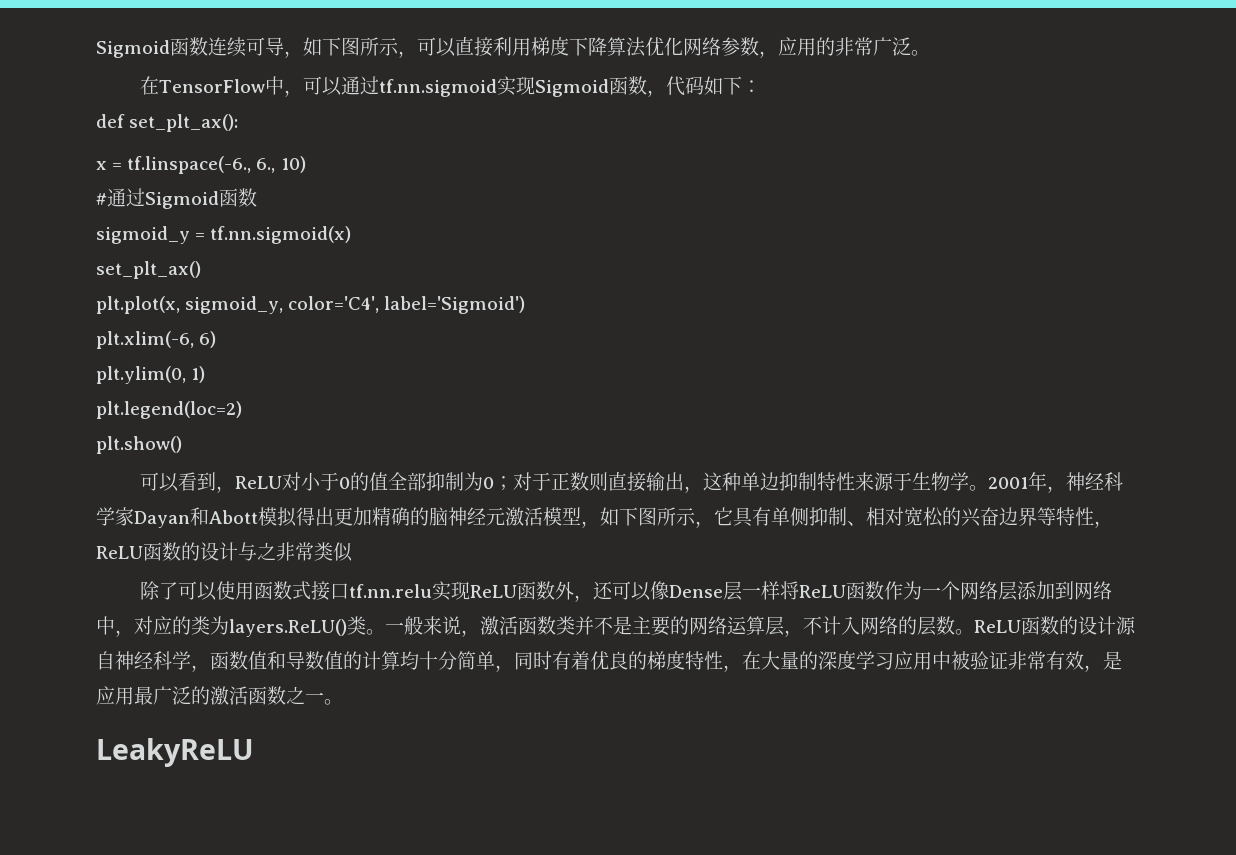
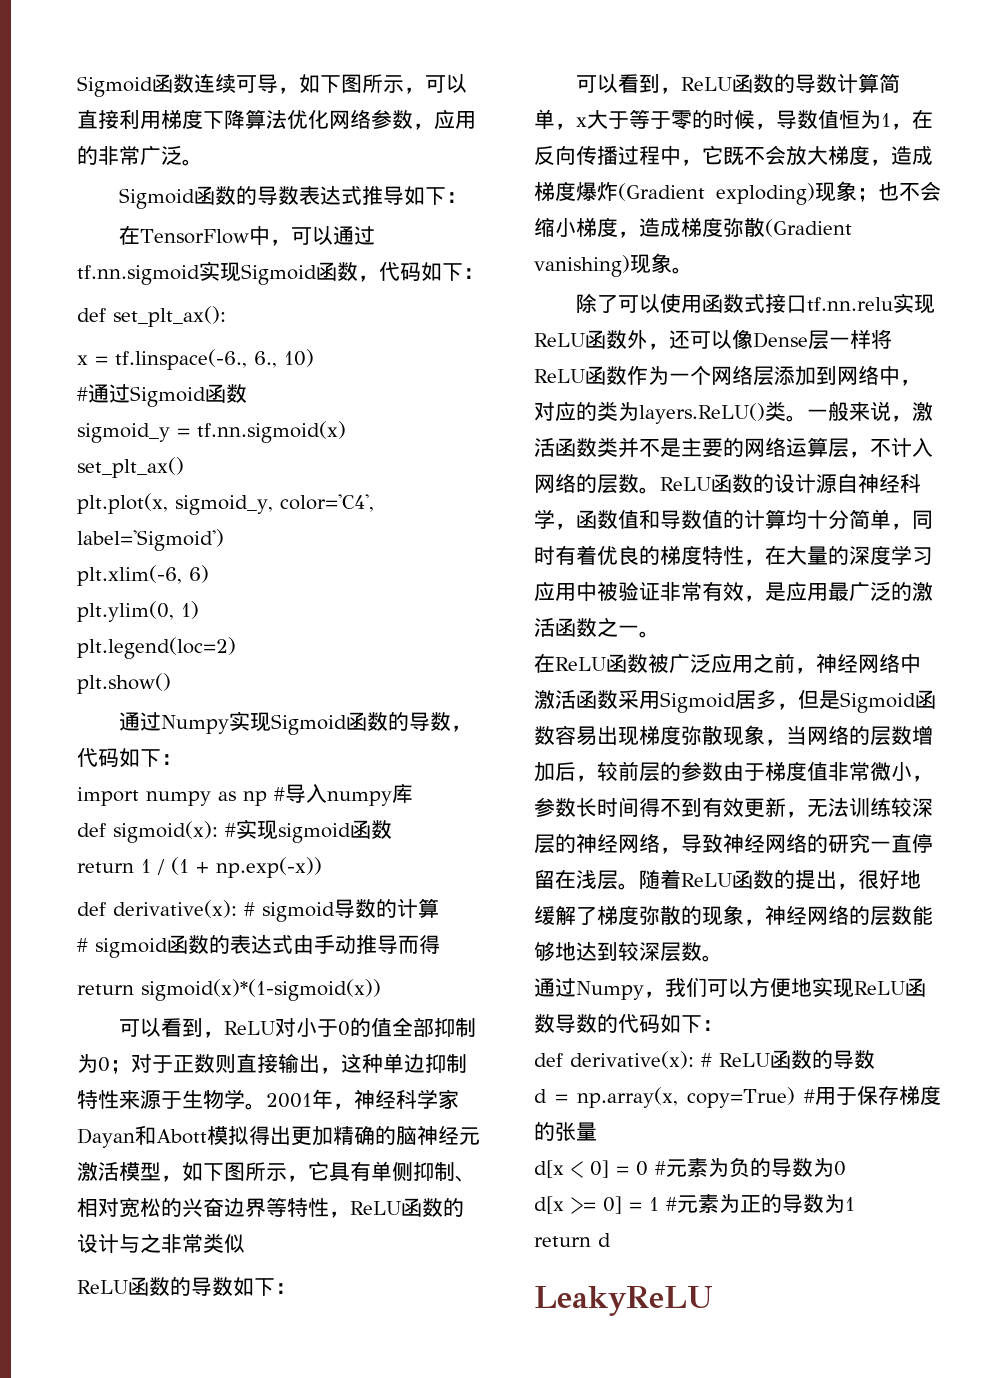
+ Sigmoid函数的导数表达式推导如下：
+ 通过Numpy实现Sigmoid函数的导数，代码如下：
+ import numpy as np #导入numpy库
+ def sigmoid(x): #实现sigmoid函数
+ return 1 / (1 + np.exp(-x))
+ def derivative(x): # sigmoid导数的计算
+ # sigmoid函数的表达式由手动推导而得
+ return sigmoid(x)*(1-sigmoid(x))
+ ReLU函数的导数如下：
+ 可以看到，ReLU函数的导数计算简单，x大于等于零的时候，导数值恒为1，在反向传播过程中，它既不会放大梯度，造成梯度爆炸(Gradient exploding)现象；也不会缩小梯度，造成梯度弥散(Gradient vanishing)现象。
+ 在ReLU函数被广泛应用之前，神经网络中激活函数采用Sigmoid居多，但是Sigmoid函数容易出现梯度弥散现象，当网络的层数增加后，较前层的参数由于梯度值非常微小，参数长时间得不到有效更新，无法训练较深层的神经网络，导致神经网络的研究一直停留在浅层。随着ReLU函数的提出，很好地缓解了梯度弥散的现象，神经网络的层数能够地达到较深层数。
+ 通过Numpy，我们可以方便地实现ReLU函数导数的代码如下：
+ def derivative(x): # ReLU函数的导数
+ d = np.array(x, copy=True) #用于保存梯度的张量
+ d[x < 0] = 0 #元素为负的导数为0
+ d[x >= 0] = 1 #元素为正的导数为1
+ return d

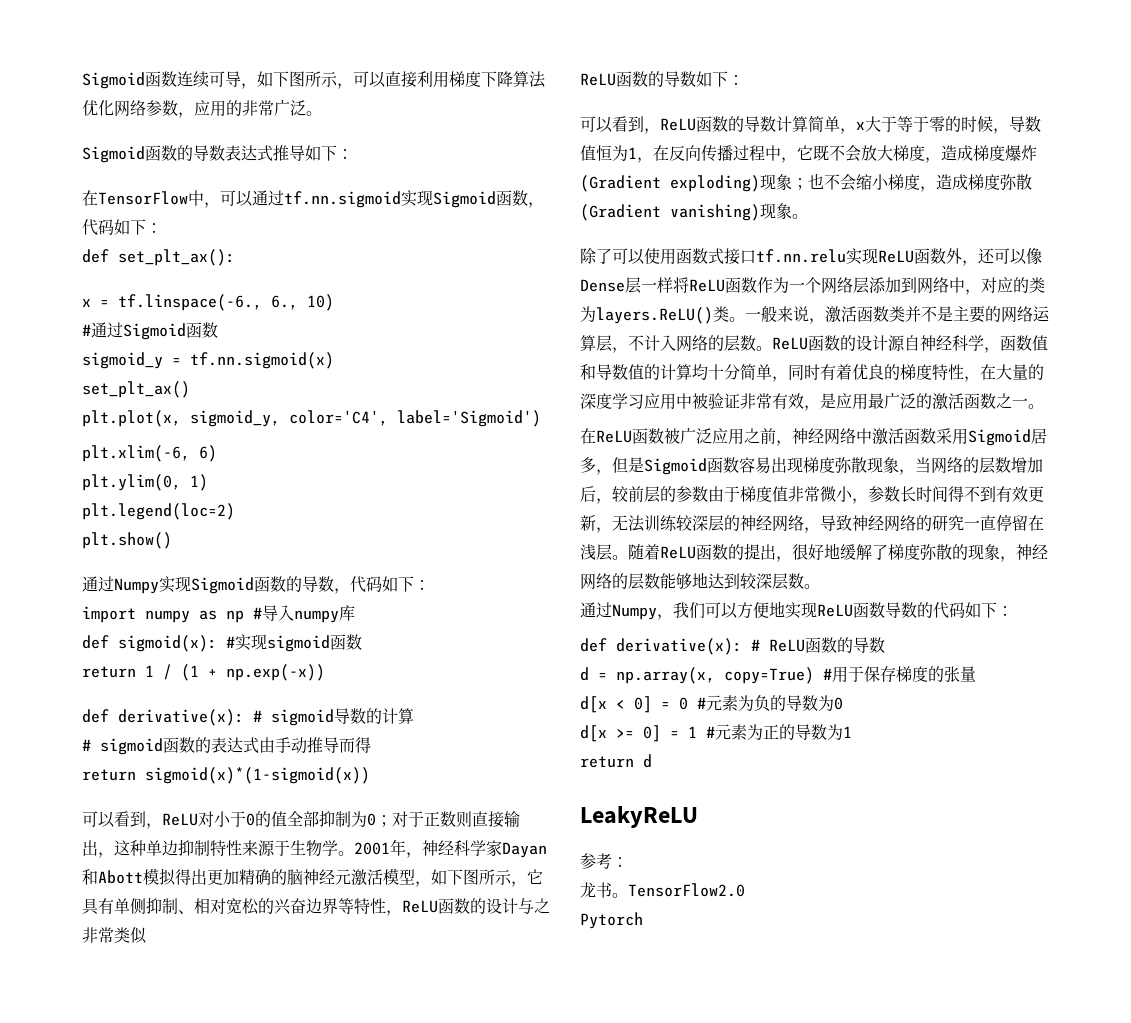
+ 参考：
+ 龙书。TensorFlow2.0
+ Pytorch

